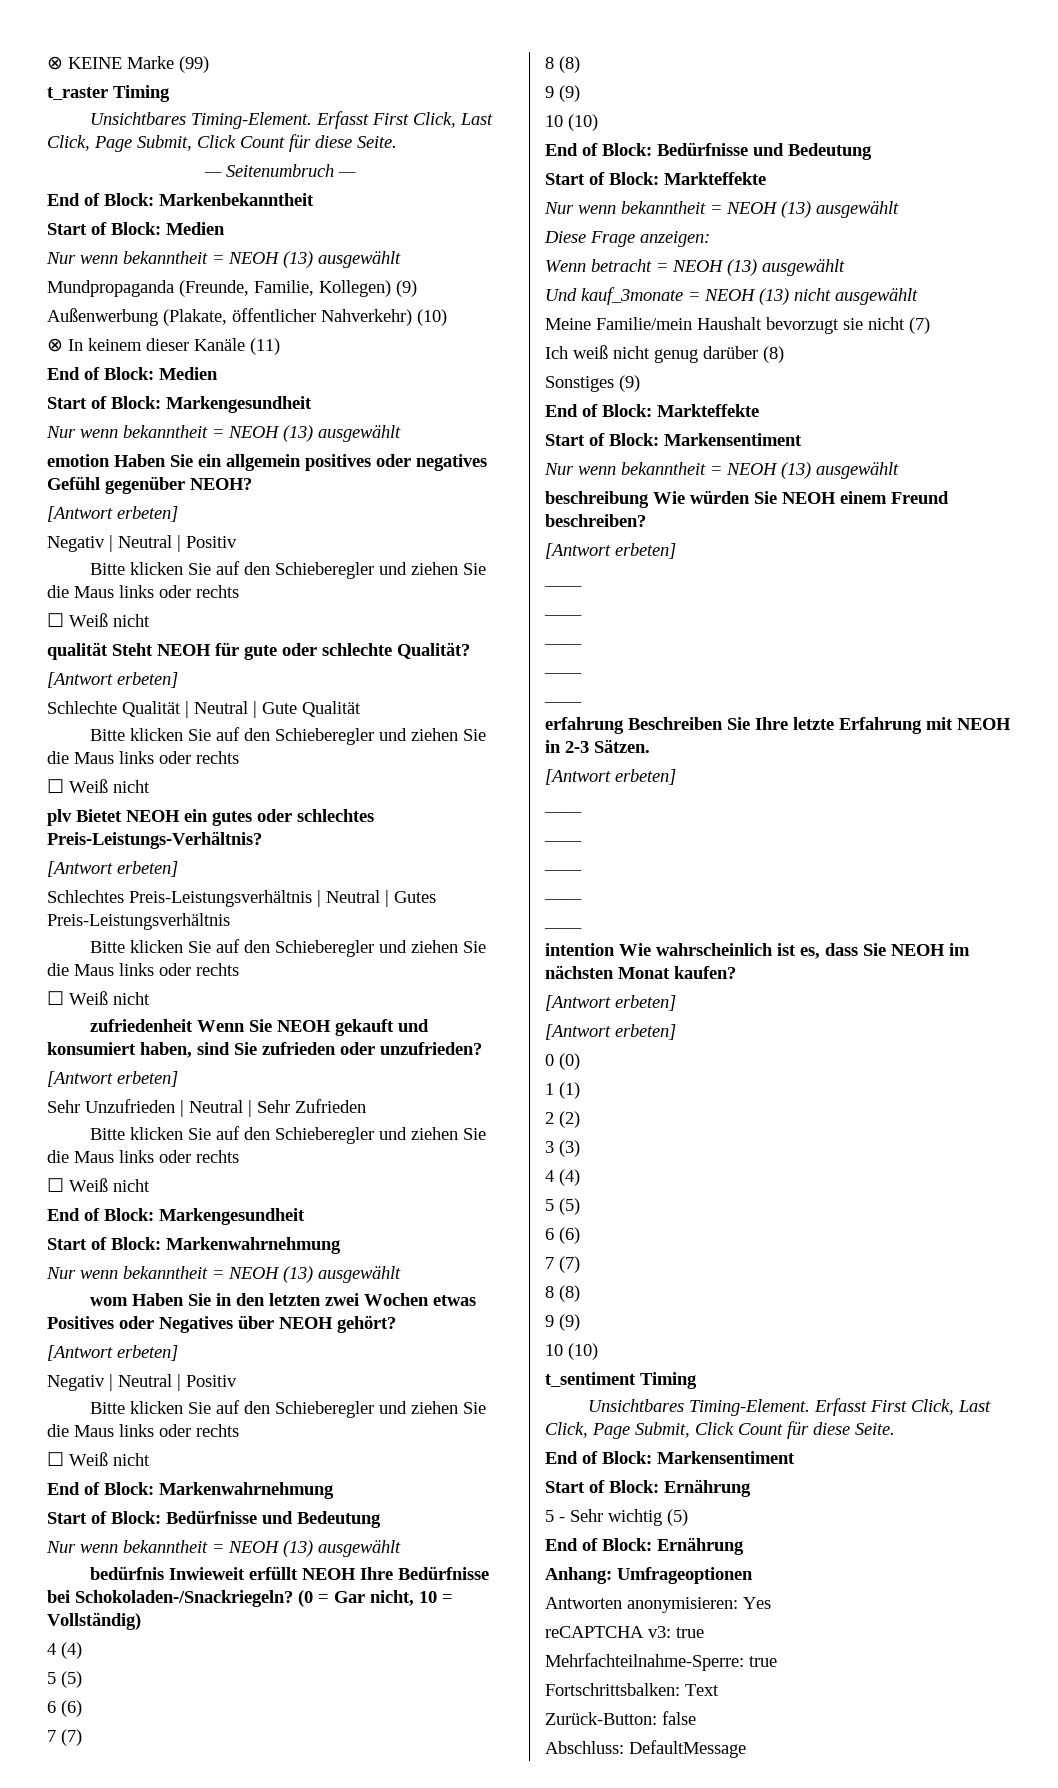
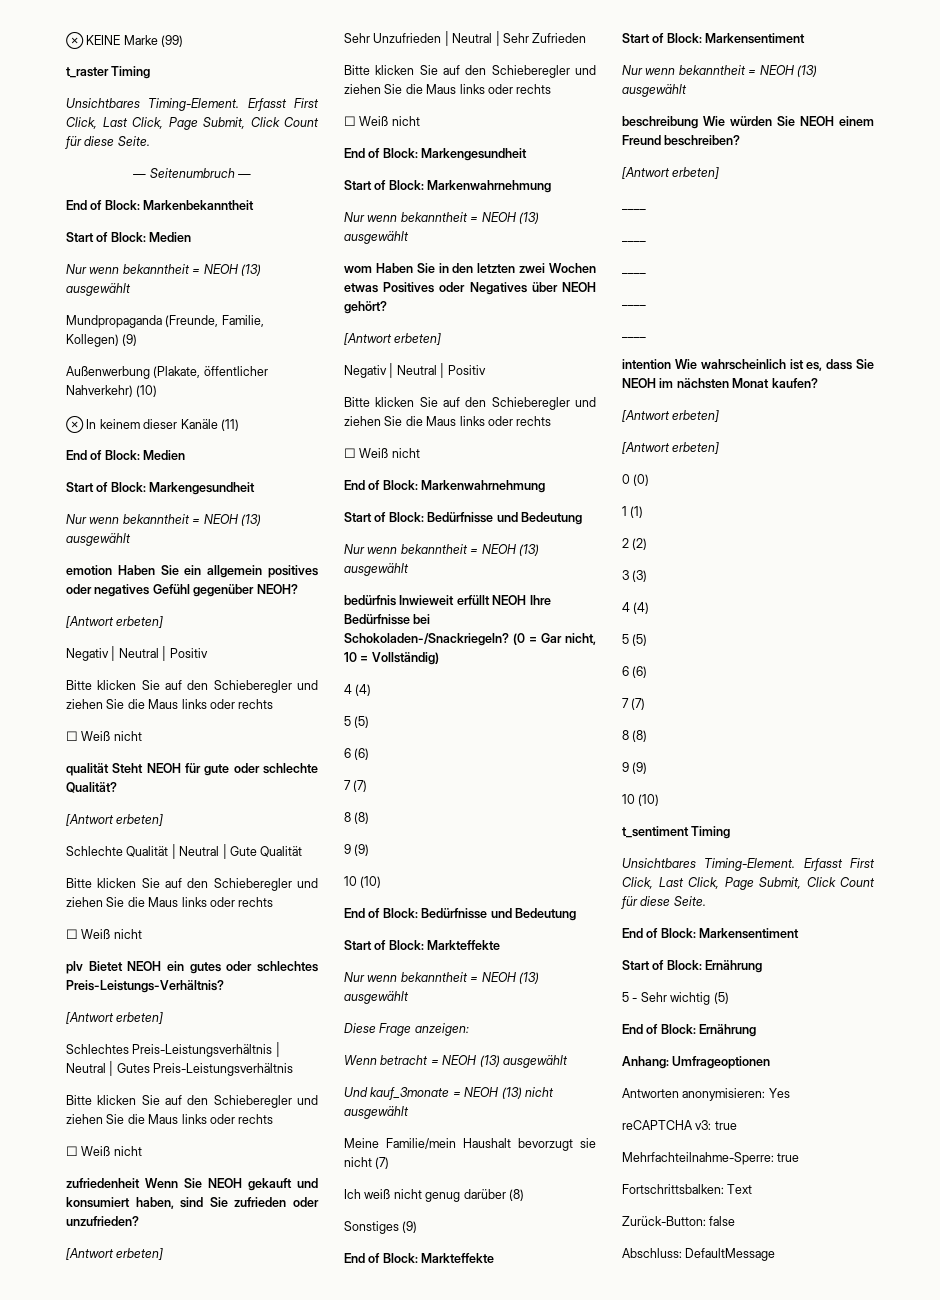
- erfahrung Beschreiben Sie Ihre letzte Erfahrung mit NEOH in 2-3 Sätzen.
- [Antwort erbeten]
- ____
- ____
- ____
- ____
- ____

